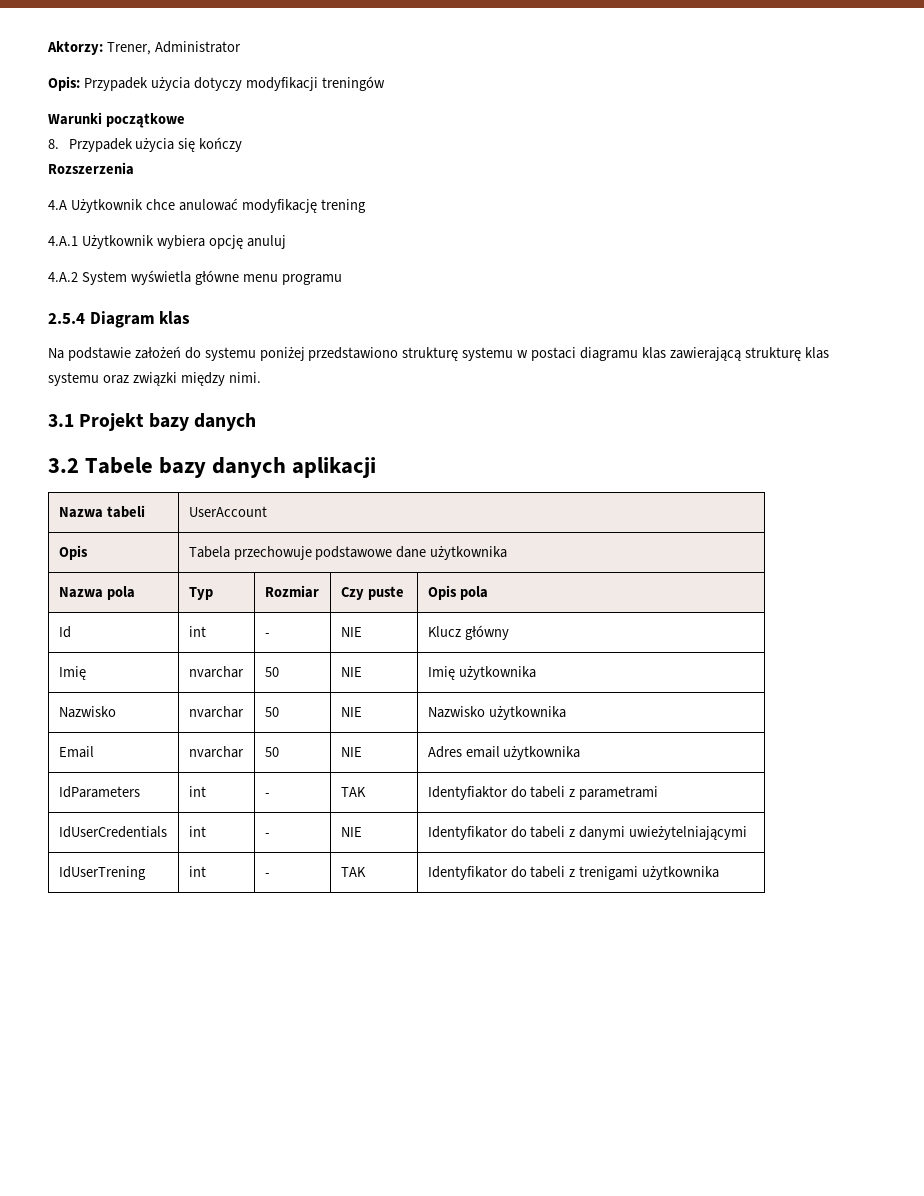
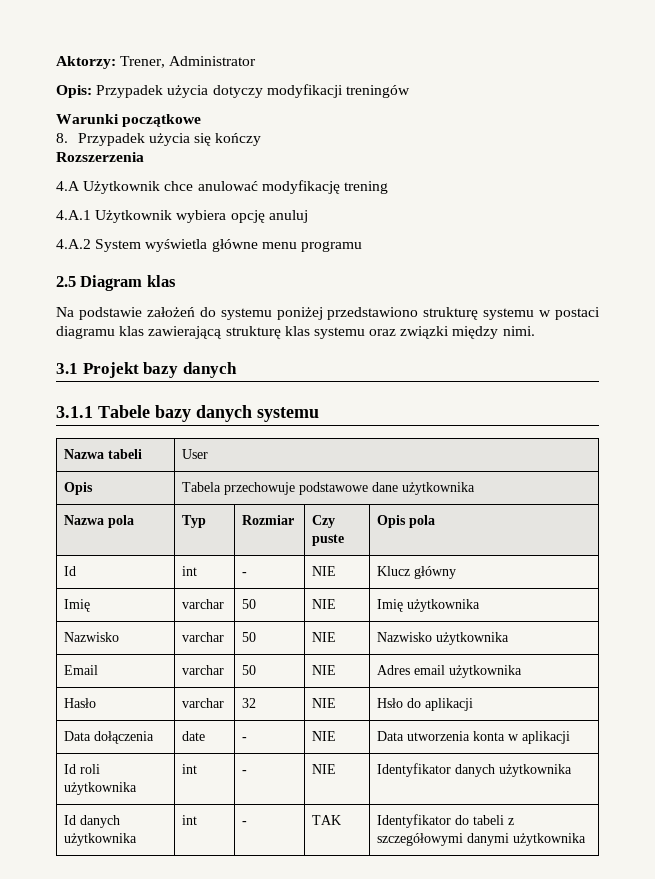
- 2.5.4 Diagram klas
+ 2.5 Diagram klas
- 3.2 Tabele bazy danych aplikacji
+ 3.1.1 Tabele bazy danych systemu
- Nazwa tabeli | UserAccount
+ Nazwa tabeli | User
- Imię | nvarchar | 50 | NIE | Imię użytkownika
+ Imię | varchar | 50 | NIE | Imię użytkownika
- Nazwisko | nvarchar | 50 | NIE | Nazwisko użytkownika
+ Nazwisko | varchar | 50 | NIE | Nazwisko użytkownika
- Email | nvarchar | 50 | NIE | Adres email użytkownika
+ Email | varchar | 50 | NIE | Adres email użytkownika
- IdParameters | int | - | TAK | Identyfiaktor do tabeli z parametrami
- IdUserCredentials | int | - | NIE | Identyfikator do tabeli z danymi uwieżytelniającymi
- IdUserTrening | int | - | TAK | Identyfikator do tabeli z trenigami użytkownika
+ Hasło | varchar | 32 | NIE | Hsło do aplikacji
+ Data dołączenia | date | - | NIE | Data utworzenia konta w aplikacji
+ Id roli użytkownika | int | - | NIE | Identyfikator danych użytkownika
+ Id danych użytkownika | int | - | TAK | Identyfikator do tabeli z szczegółowymi danymi użytkownika

